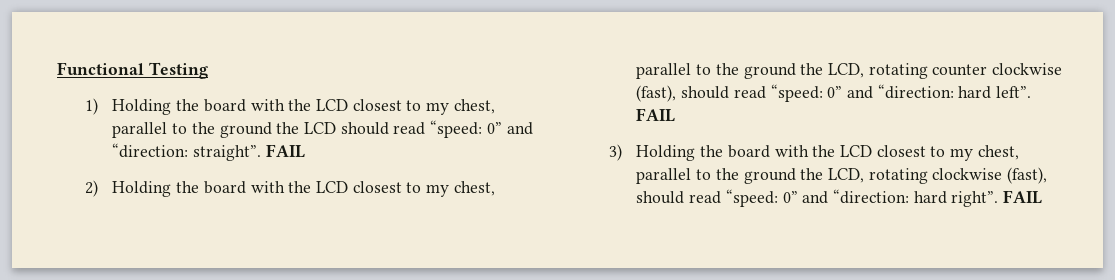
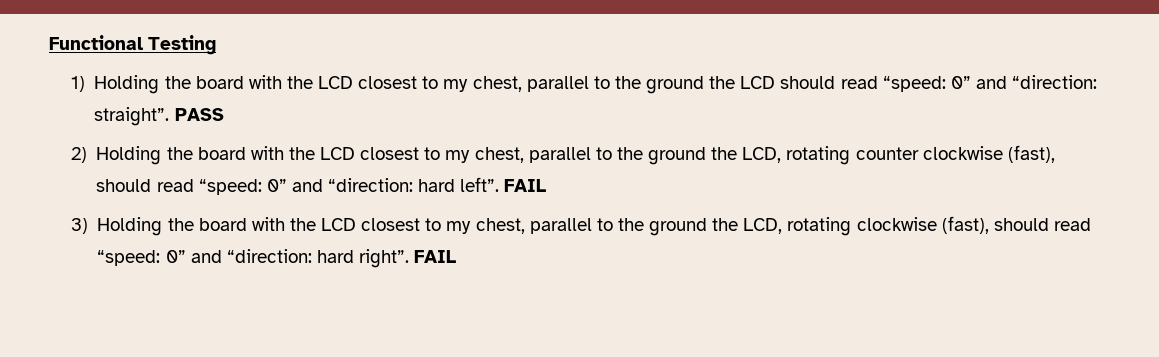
- 1) Holding the board with the LCD closest to my chest, parallel to the ground the LCD should read “speed: 0” and “direction: straight”. FAIL
+ 1) Holding the board with the LCD closest to my chest, parallel to the ground the LCD should read “speed: 0” and “direction: straight”. PASS

